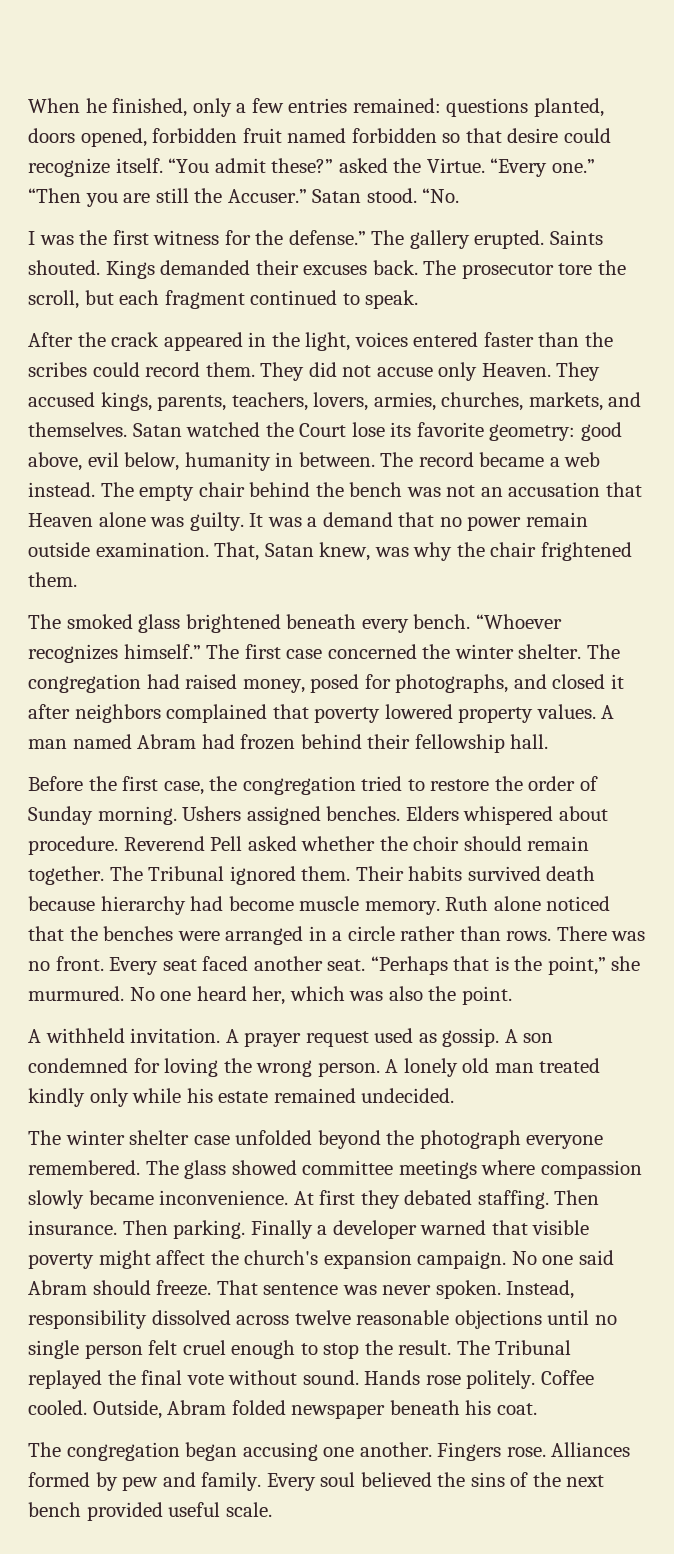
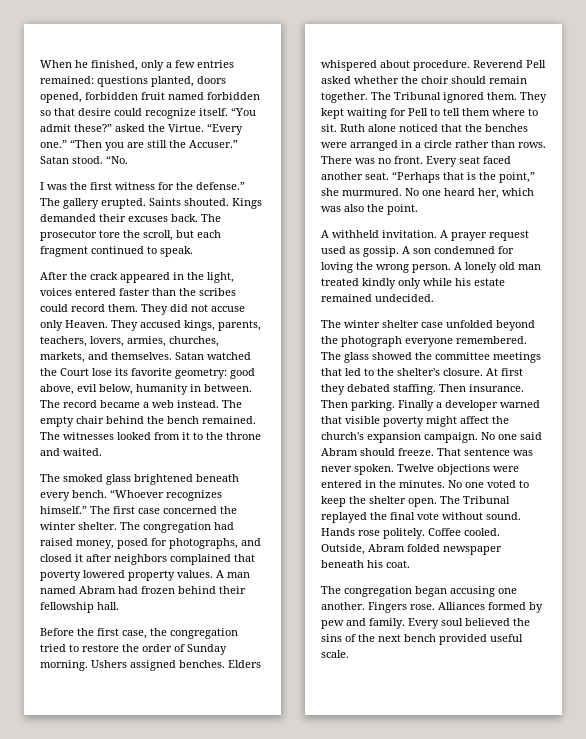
- The empty chair behind the bench was not an accusation that Heaven alone was guilty. It was a demand that no power remain outside examination. That, Satan knew, was why the chair frightened them.
+ The empty chair behind the bench remained. The witnesses looked from it to the throne and waited.
- Their habits survived death because hierarchy had become muscle memory.
+ They kept waiting for Pell to tell them where to sit.
- The glass showed committee meetings where compassion slowly became inconvenience.
+ The glass showed the committee meetings that led to the shelter's closure.
- Instead, responsibility dissolved across twelve reasonable objections until no single person felt cruel enough to stop the result.
+ Twelve objections were entered in the minutes. No one voted to keep the shelter open.

